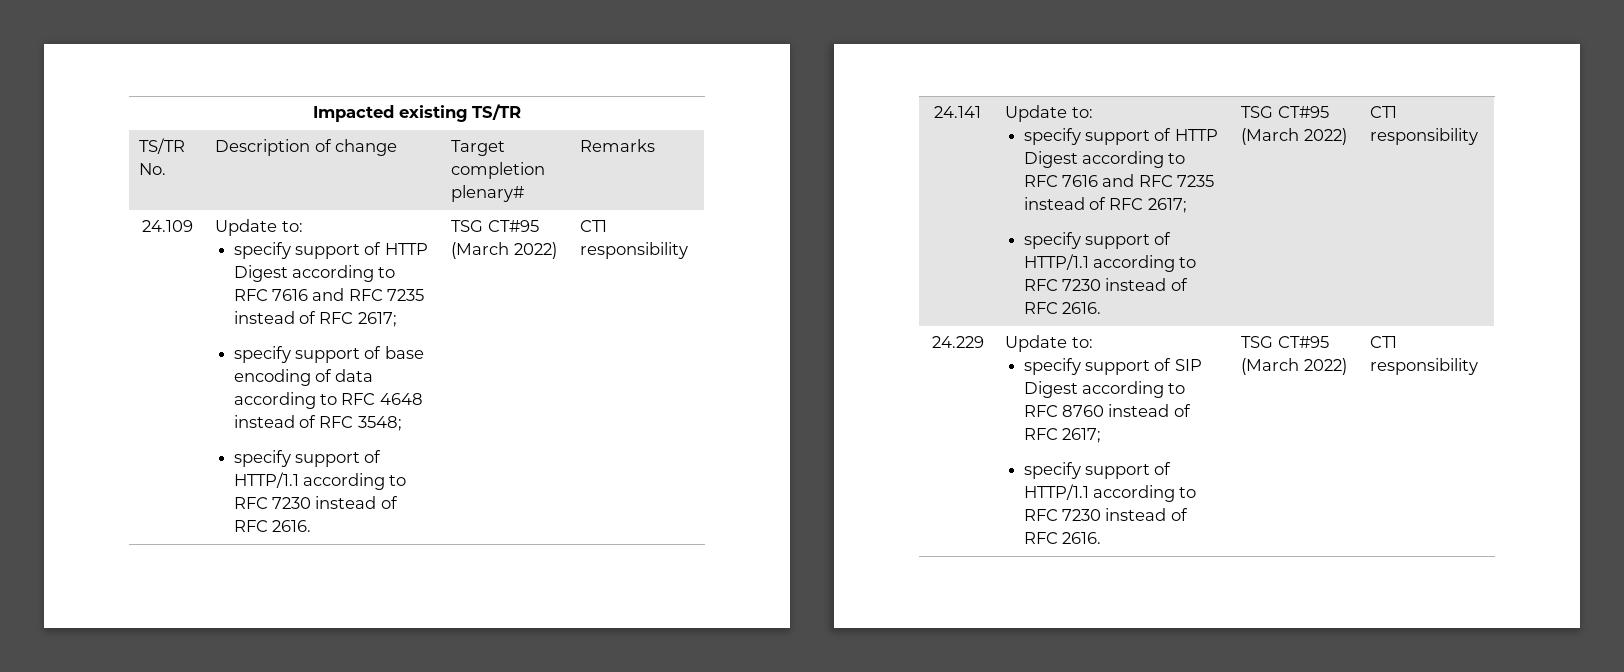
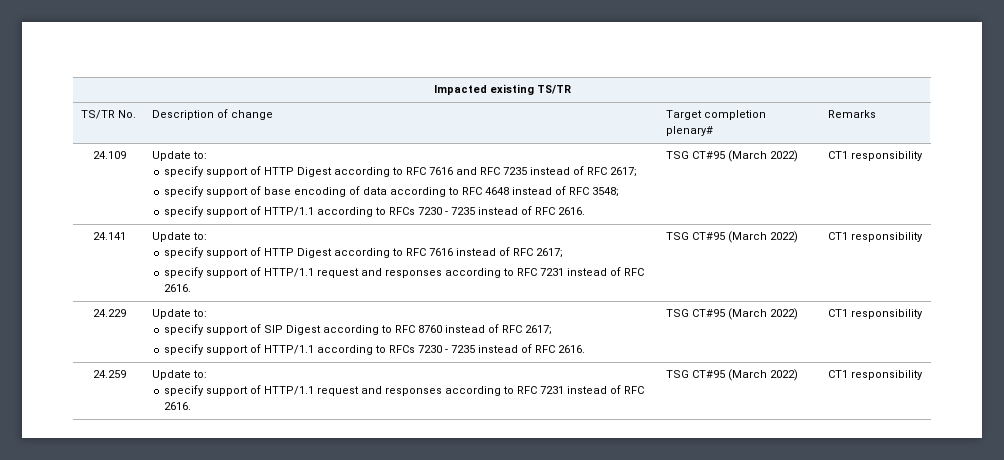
  specify support of base encoding of data according to RFC 4648 instead of RFC 3548;
- specify support of HTTP/1.1 according to RFC 7230 instead of RFC 2616.
+ specify support of HTTP/1.1 according to RFCs 7230 - 7235 instead of RFC 2616.
  24.141 | Update to:
- specify support of HTTP Digest according to RFC 7616 and RFC 7235 instead of RFC 2617;
- specify support of HTTP/1.1 according to RFC 7230 instead of RFC 2616. | TSG CT#95 (March 2022) | CT1 responsibility
+ specify support of HTTP Digest according to RFC 7616 instead of RFC 2617;
+ specify support of HTTP/1.1 request and responses according to RFC 7231 instead of RFC 2616. | TSG CT#95 (March 2022) | CT1 responsibility
  24.229 | Update to:
  specify support of SIP Digest according to RFC 8760 instead of RFC 2617;
- specify support of HTTP/1.1 according to RFC 7230 instead of RFC 2616. | TSG CT#95 (March 2022) | CT1 responsibility
+ specify support of HTTP/1.1 according to RFCs 7230 - 7235 instead of RFC 2616. | TSG CT#95 (March 2022) | CT1 responsibility
+ 24.259 | Update to:
+ specify support of HTTP/1.1 request and responses according to RFC 7231 instead of RFC 2616. | TSG CT#95 (March 2022) | CT1 responsibility

